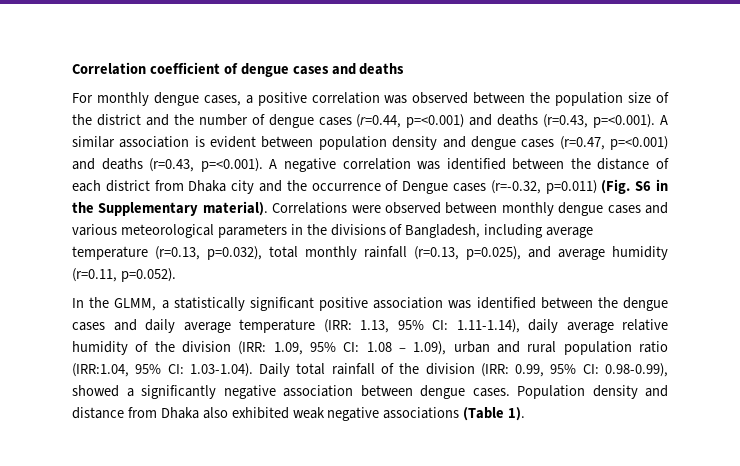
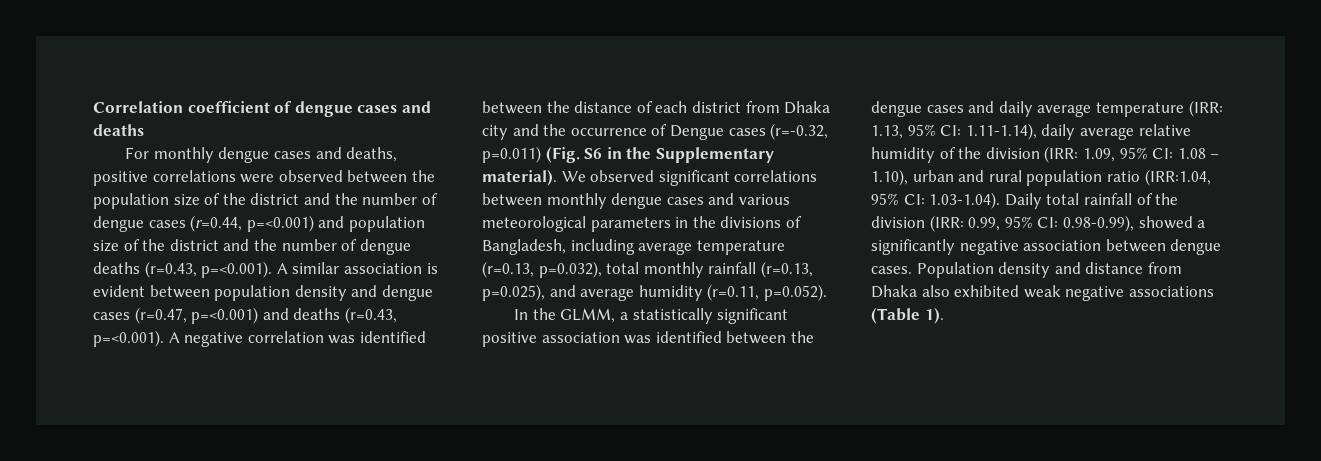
- For monthly dengue cases, a positive correlation was observed between the population size of the district and the number of dengue cases (r=0.44, p=<0.001) and deaths (r=0.43, p=<0.001). A similar association is evident between population density and dengue cases (r=0.47, p=<0.001) and deaths (r=0.43, p=<0.001). A negative correlation was identified between the distance of each district from Dhaka city and the occurrence of Dengue cases (r=-0.32, p=0.011) (Fig. S6 in the Supplementary material).
+ For monthly dengue cases and deaths, positive correlations were observed between the population size of the district and the number of dengue cases (r=0.44, p=<0.001) and population size of the district and the number of dengue deaths (r=0.43, p=<0.001). A similar association is evident between population density and dengue cases (r=0.47, p=<0.001) and deaths (r=0.43, p=<0.001). A negative correlation was identified between the distance of each district from Dhaka city and the occurrence of Dengue cases (r=-0.32, p=0.011) (Fig. S6 in the Supplementary material).
- Correlations were observed between monthly dengue cases and various meteorological parameters in the divisions of Bangladesh, including average temperature (r=0.13, p=0.032), total monthly rainfall (r=0.13, p=0.025), and average humidity (r=0.11, p=0.052).
+ We observed significant correlations between monthly dengue cases and various meteorological parameters in the divisions of Bangladesh, including average temperature (r=0.13, p=0.032), total monthly rainfall (r=0.13, p=0.025), and average humidity (r=0.11, p=0.052).
- 1.08 – 1.09), urban and rural population ratio (IRR:1.04, 95% CI:
+ 1.08 – 1.10), urban and rural population ratio (IRR:1.04, 95% CI:

